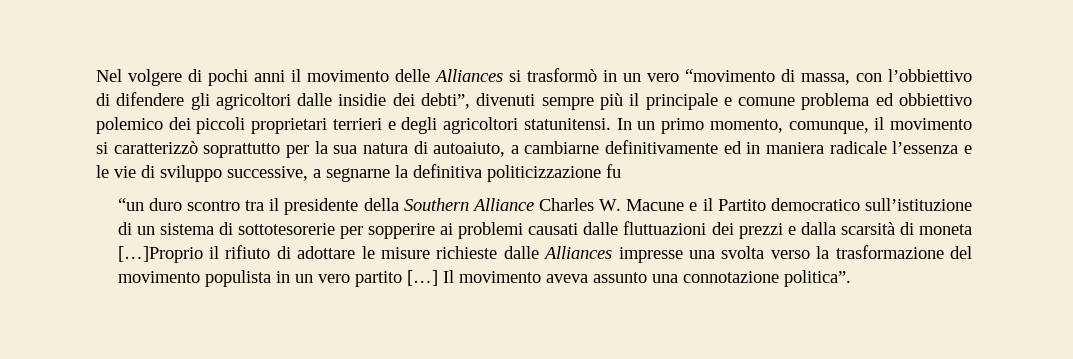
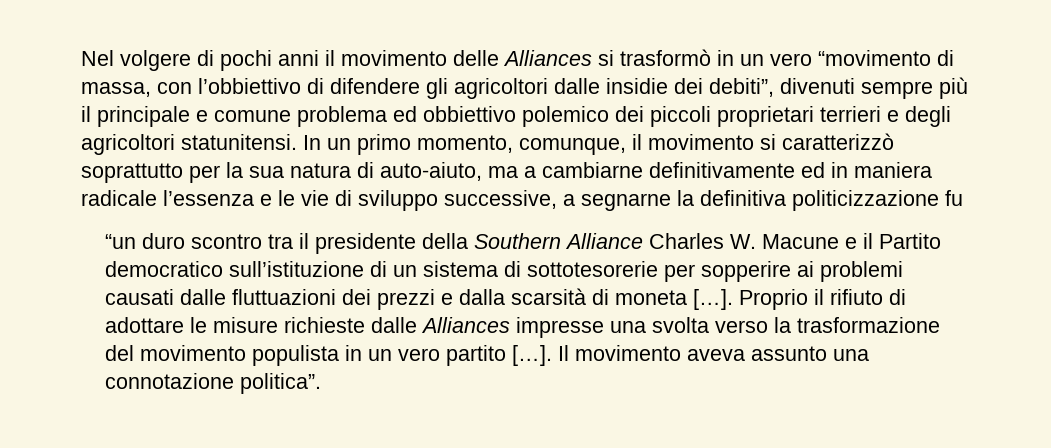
- Nel volgere di pochi anni il movimento delle Alliances si trasformò in un vero “movimento di massa, con l’obbiettivo di difendere gli agricoltori dalle insidie dei debti”, divenuti sempre più il principale e comune problema ed obbiettivo polemico dei piccoli proprietari terrieri e degli agricoltori statunitensi.
+ Nel volgere di pochi anni il movimento delle Alliances si trasformò in un vero “movimento di massa, con l’obbiettivo di difendere gli agricoltori dalle insidie dei debiti”, divenuti sempre più il principale e comune problema ed obbiettivo polemico dei piccoli proprietari terrieri e degli agricoltori statunitensi.
- In un primo momento, comunque, il movimento si caratterizzò soprattutto per la sua natura di autoaiuto, a cambiarne definitivamente ed in maniera radicale l’essenza e le vie di sviluppo successive, a segnarne la definitiva politicizzazione fu
+ In un primo momento, comunque, il movimento si caratterizzò soprattutto per la sua natura di auto-aiuto, ma a cambiarne definitivamente ed in maniera radicale l’essenza e le vie di sviluppo successive, a segnarne la definitiva politicizzazione fu
- “un duro scontro tra il presidente della Southern Alliance Charles W. Macune e il Partito democratico sull’istituzione di un sistema di sottotesorerie per sopperire ai problemi causati dalle fluttuazioni dei prezzi e dalla scarsità di moneta […]Proprio il rifiuto di adottare le misure richieste dalle Alliances impresse una svolta verso la trasformazione del movimento populista in un vero partito […]
+ “un duro scontro tra il presidente della Southern Alliance Charles W. Macune e il Partito democratico sull’istituzione di un sistema di sottotesorerie per sopperire ai problemi causati dalle fluttuazioni dei prezzi e dalla scarsità di moneta […]. Proprio il rifiuto di adottare le misure richieste dalle Alliances impresse una svolta verso la trasformazione del movimento populista in un vero partito […].

